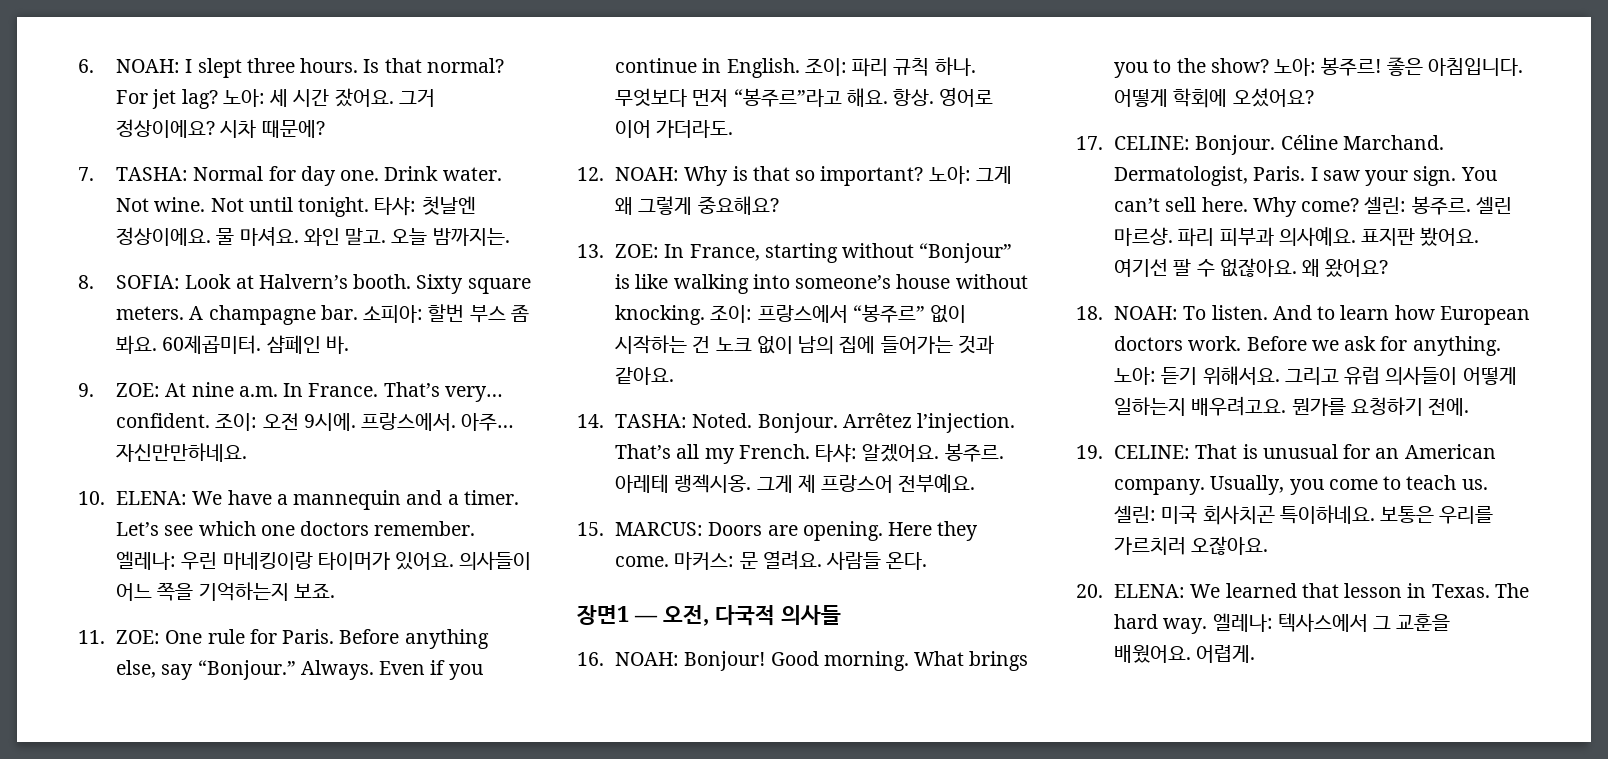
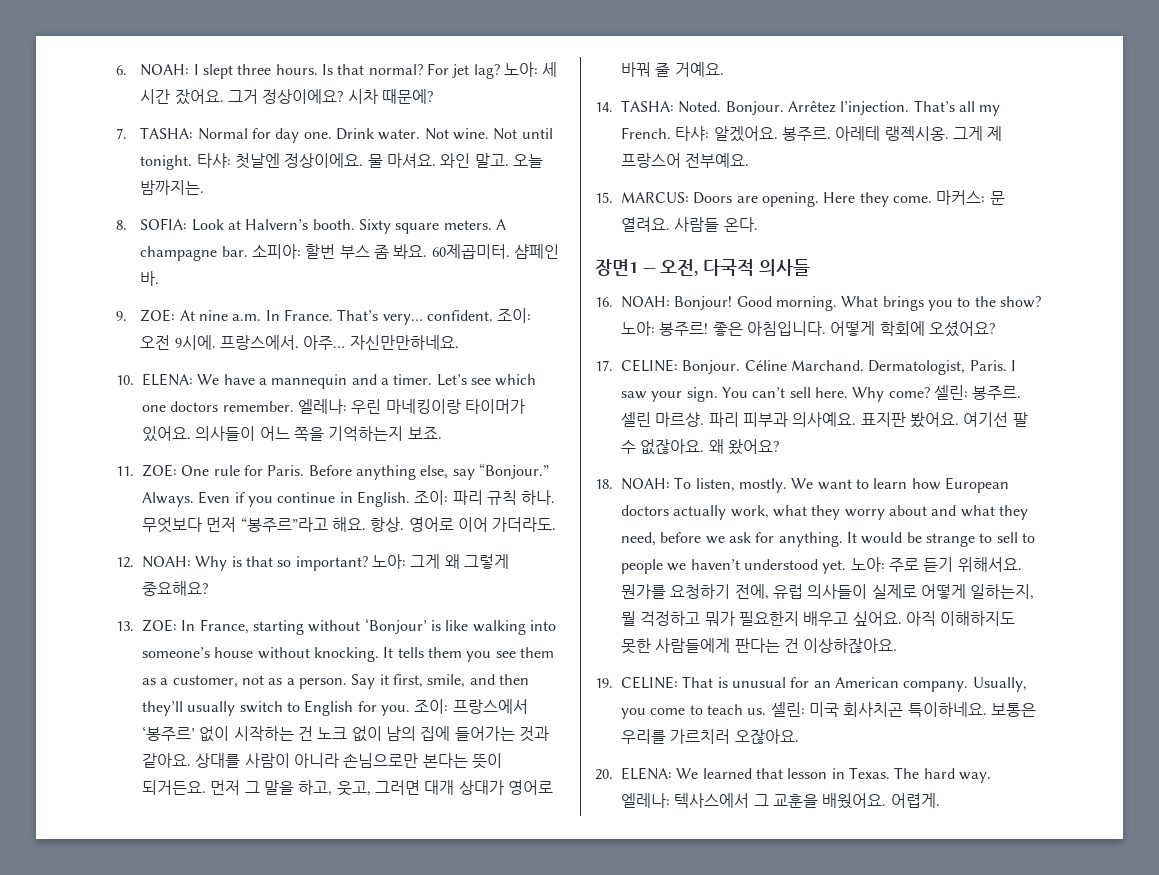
- 13. ZOE: In France, starting without “Bonjour” is like walking into someone’s house without knocking.
+ 13. ZOE: In France, starting without ‘Bonjour’ is like walking into someone’s house without knocking.
+ It tells them you see them as a customer, not as a person. Say it first, smile, and then they’ll usually switch to English for you.
- 조이: 프랑스에서 “봉주르” 없이 시작하는 건 노크 없이 남의 집에 들어가는 것과 같아요.
+ 조이: 프랑스에서 ‘봉주르’ 없이 시작하는 건 노크 없이 남의 집에 들어가는 것과 같아요. 상대를 사람이 아니라 손님으로만 본다는 뜻이 되거든요. 먼저 그 말을 하고, 웃고, 그러면 대개 상대가 영어로 바꿔 줄 거예요.
- 18. NOAH: To listen. And to learn how European doctors work. Before we ask for anything. 노아: 듣기 위해서요. 그리고 유럽 의사들이 어떻게 일하는지 배우려고요. 뭔가를 요청하기 전에.
+ 18. NOAH: To listen, mostly. We want to learn how European doctors actually work, what they worry about and what they need, before we ask for anything. It would be strange to sell to people we haven’t understood yet. 노아: 주로 듣기 위해서요. 뭔가를 요청하기 전에, 유럽 의사들이 실제로 어떻게 일하는지, 뭘 걱정하고 뭐가 필요한지 배우고 싶어요. 아직 이해하지도 못한 사람들에게 판다는 건 이상하잖아요.

